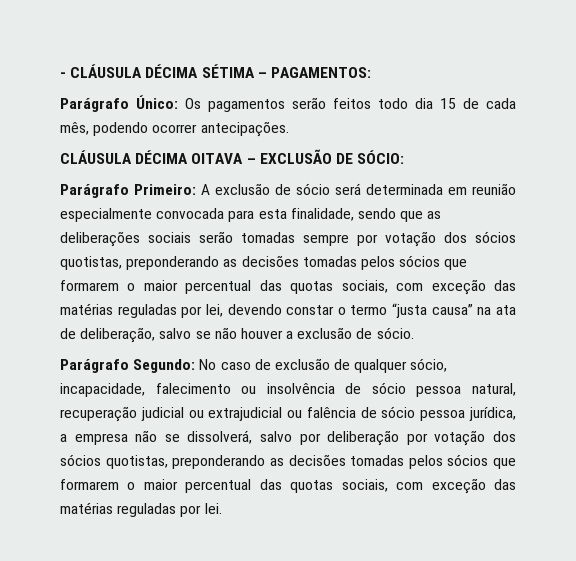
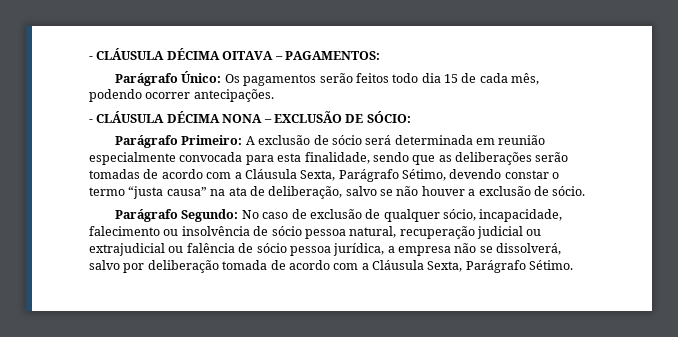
- - CLÁUSULA DÉCIMA SÉTIMA – PAGAMENTOS:
+ - CLÁUSULA DÉCIMA OITAVA – PAGAMENTOS:
- CLÁUSULA DÉCIMA OITAVA – EXCLUSÃO DE SÓCIO:
+ - CLÁUSULA DÉCIMA NONA – EXCLUSÃO DE SÓCIO:
- Parágrafo Primeiro: A exclusão de sócio será determinada em reunião especialmente convocada para esta finalidade, sendo que as deliberações sociais serão tomadas sempre por votação dos sócios quotistas, preponderando as decisões tomadas pelos sócios que formarem o maior percentual das quotas sociais, com exceção das matérias reguladas por lei, devendo constar o termo “justa causa” na ata de deliberação, salvo se não houver a exclusão de sócio.
+ Parágrafo Primeiro: A exclusão de sócio será determinada em reunião especialmente convocada para esta finalidade, sendo que as deliberações serão tomadas de acordo com a Cláusula Sexta, Parágrafo Sétimo, devendo constar o termo “justa causa” na ata de deliberação, salvo se não houver a exclusão de sócio.
- Parágrafo Segundo: No caso de exclusão de qualquer sócio, incapacidade, falecimento ou insolvência de sócio pessoa natural, recuperação judicial ou extrajudicial ou falência de sócio pessoa jurídica, a empresa não se dissolverá, salvo por deliberação por votação dos sócios quotistas, preponderando as decisões tomadas pelos sócios que formarem o maior percentual das quotas sociais, com exceção das matérias reguladas por lei.
+ Parágrafo Segundo: No caso de exclusão de qualquer sócio, incapacidade, falecimento ou insolvência de sócio pessoa natural, recuperação judicial ou extrajudicial ou falência de sócio pessoa jurídica, a empresa não se dissolverá, salvo por deliberação tomada de acordo com a Cláusula Sexta, Parágrafo Sétimo.

